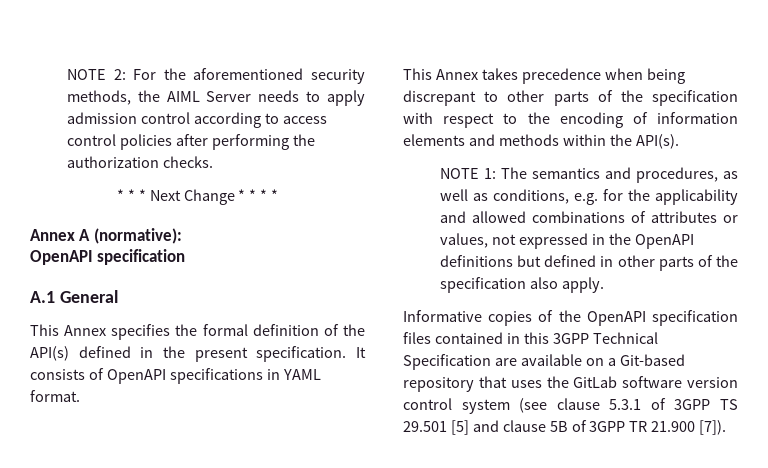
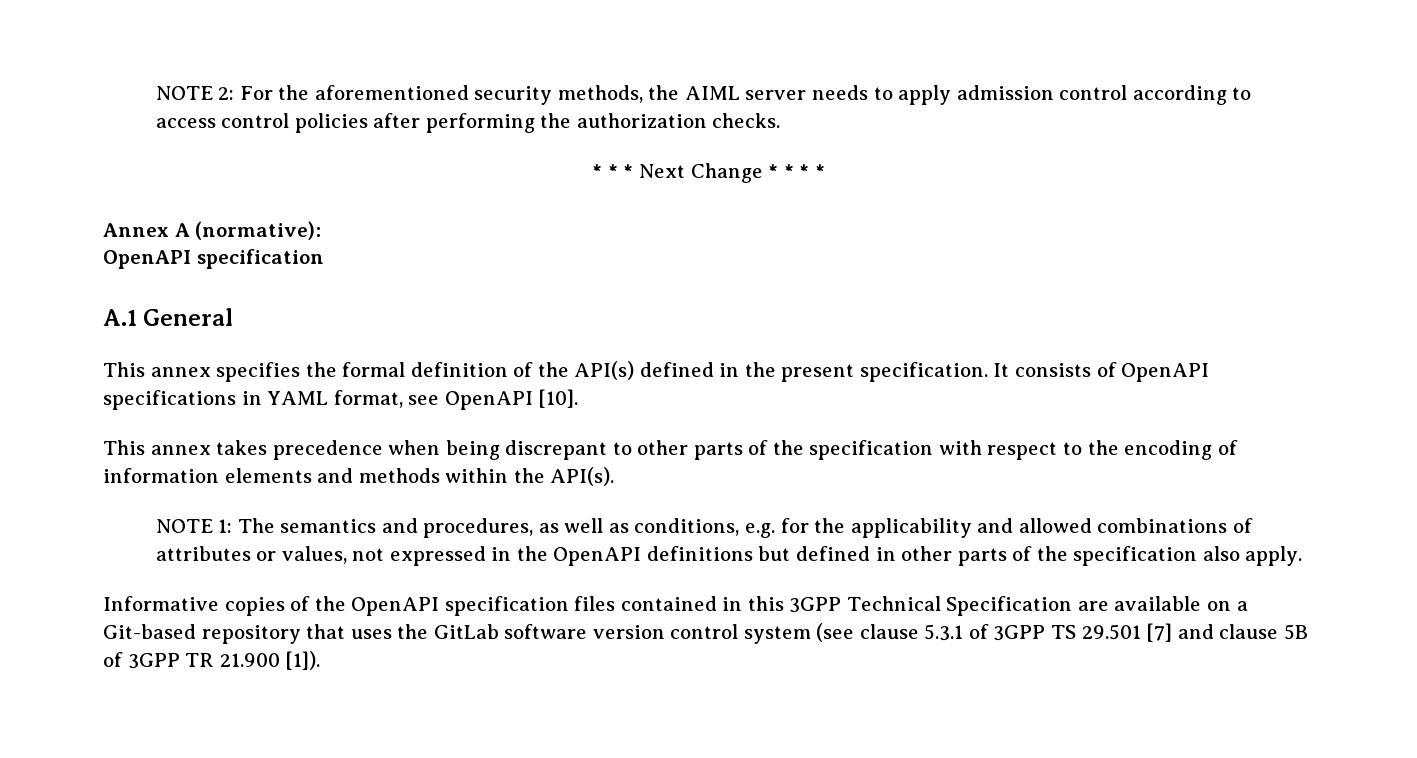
- NOTE 2: For the aforementioned security methods, the AIML Server needs to apply admission control according to access control policies after performing the authorization checks.
+ NOTE 2: For the aforementioned security methods, the AIML server needs to apply admission control according to access control policies after performing the authorization checks.
- This Annex specifies the formal definition of the API(s) defined in the present specification.
+ This annex specifies the formal definition of the API(s) defined in the present specification.
- It consists of OpenAPI specifications in YAML format.
- This Annex takes precedence when being discrepant to other parts of the specification with respect to the encoding of information elements and methods within the API(s).
+ It consists of OpenAPI specifications in YAML format, see OpenAPI [10].
+ This annex takes precedence when being discrepant to other parts of the specification with respect to the encoding of information elements and methods within the API(s).
- Informative copies of the OpenAPI specification files contained in this 3GPP Technical Specification are available on a Git-based repository that uses the GitLab software version control system (see clause 5.3.1 of 3GPP TS 29.501 [5] and clause 5B of 3GPP TR 21.900 [7]).
+ Informative copies of the OpenAPI specification files contained in this 3GPP Technical Specification are available on a Git-based repository that uses the GitLab software version control system (see clause 5.3.1 of 3GPP TS 29.501 [7] and clause 5B of 3GPP TR 21.900 [1]).

